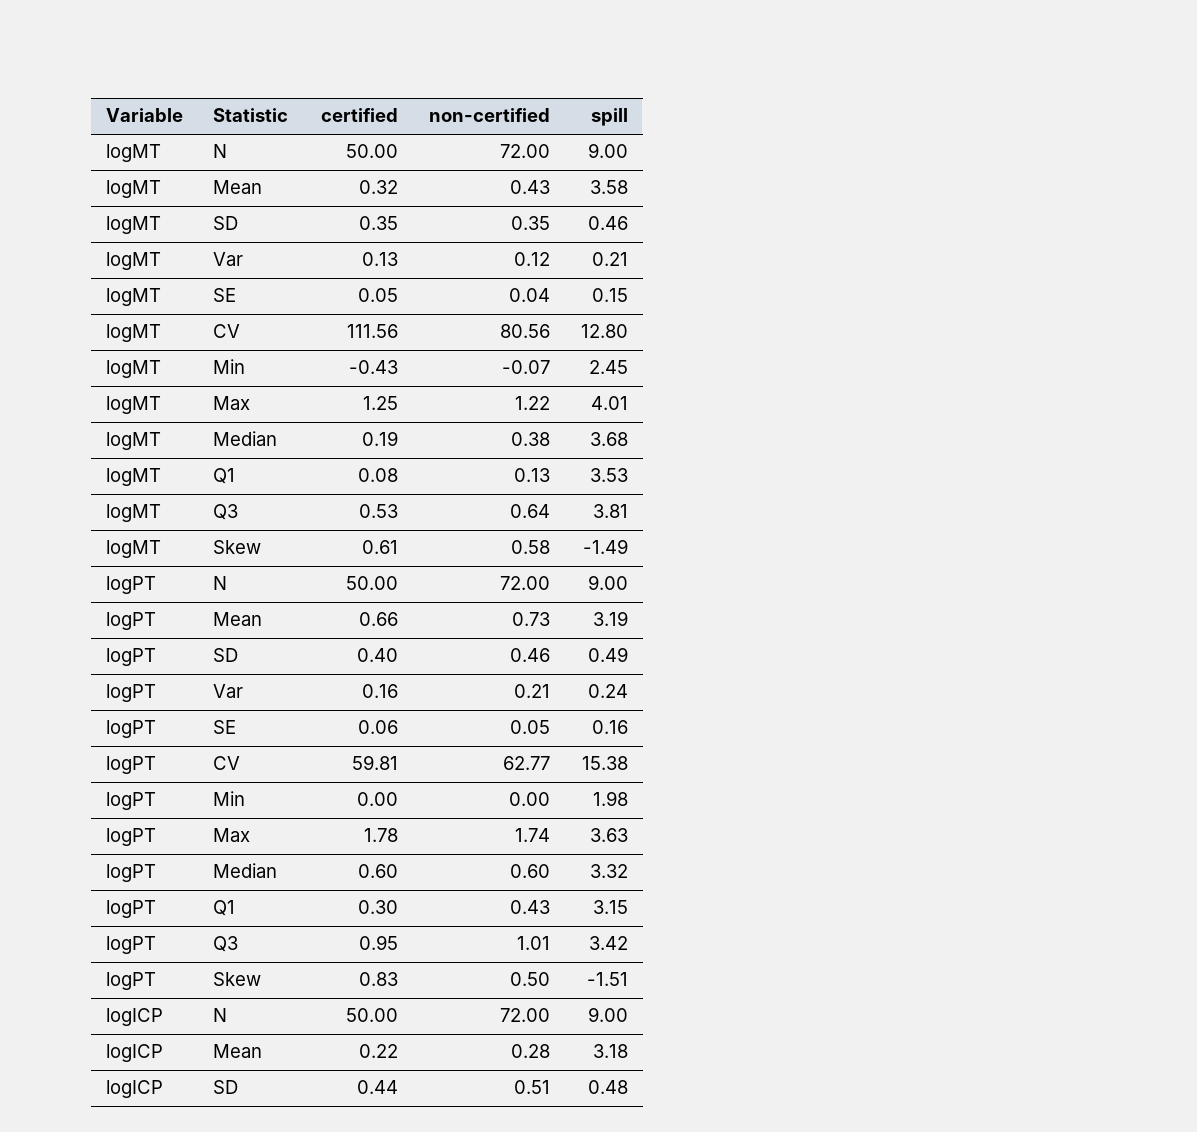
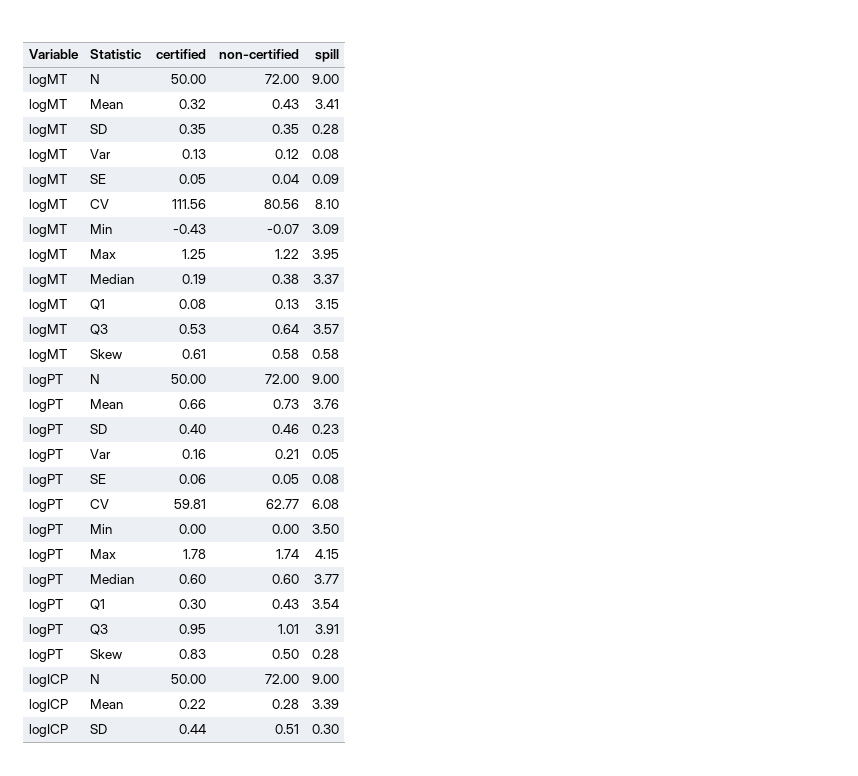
- logMT | Mean | 0.32 | 0.43 | 3.58
+ logMT | Mean | 0.32 | 0.43 | 3.41
- logMT | SD | 0.35 | 0.35 | 0.46
+ logMT | SD | 0.35 | 0.35 | 0.28
- logMT | Var | 0.13 | 0.12 | 0.21
+ logMT | Var | 0.13 | 0.12 | 0.08
- logMT | SE | 0.05 | 0.04 | 0.15
+ logMT | SE | 0.05 | 0.04 | 0.09
- logMT | CV | 111.56 | 80.56 | 12.80
+ logMT | CV | 111.56 | 80.56 | 8.10
- logMT | Min | -0.43 | -0.07 | 2.45
+ logMT | Min | -0.43 | -0.07 | 3.09
- logMT | Max | 1.25 | 1.22 | 4.01
+ logMT | Max | 1.25 | 1.22 | 3.95
- logMT | Median | 0.19 | 0.38 | 3.68
+ logMT | Median | 0.19 | 0.38 | 3.37
- logMT | Q1 | 0.08 | 0.13 | 3.53
+ logMT | Q1 | 0.08 | 0.13 | 3.15
- logMT | Q3 | 0.53 | 0.64 | 3.81
+ logMT | Q3 | 0.53 | 0.64 | 3.57
- logMT | Skew | 0.61 | 0.58 | -1.49
+ logMT | Skew | 0.61 | 0.58 | 0.58
- logPT | Mean | 0.66 | 0.73 | 3.19
+ logPT | Mean | 0.66 | 0.73 | 3.76
- logPT | SD | 0.40 | 0.46 | 0.49
+ logPT | SD | 0.40 | 0.46 | 0.23
- logPT | Var | 0.16 | 0.21 | 0.24
+ logPT | Var | 0.16 | 0.21 | 0.05
- logPT | SE | 0.06 | 0.05 | 0.16
+ logPT | SE | 0.06 | 0.05 | 0.08
- logPT | CV | 59.81 | 62.77 | 15.38
+ logPT | CV | 59.81 | 62.77 | 6.08
- logPT | Min | 0.00 | 0.00 | 1.98
+ logPT | Min | 0.00 | 0.00 | 3.50
- logPT | Max | 1.78 | 1.74 | 3.63
+ logPT | Max | 1.78 | 1.74 | 4.15
- logPT | Median | 0.60 | 0.60 | 3.32
+ logPT | Median | 0.60 | 0.60 | 3.77
- logPT | Q1 | 0.30 | 0.43 | 3.15
+ logPT | Q1 | 0.30 | 0.43 | 3.54
- logPT | Q3 | 0.95 | 1.01 | 3.42
+ logPT | Q3 | 0.95 | 1.01 | 3.91
- logPT | Skew | 0.83 | 0.50 | -1.51
+ logPT | Skew | 0.83 | 0.50 | 0.28
- logICP | Mean | 0.22 | 0.28 | 3.18
+ logICP | Mean | 0.22 | 0.28 | 3.39
- logICP | SD | 0.44 | 0.51 | 0.48
+ logICP | SD | 0.44 | 0.51 | 0.30

